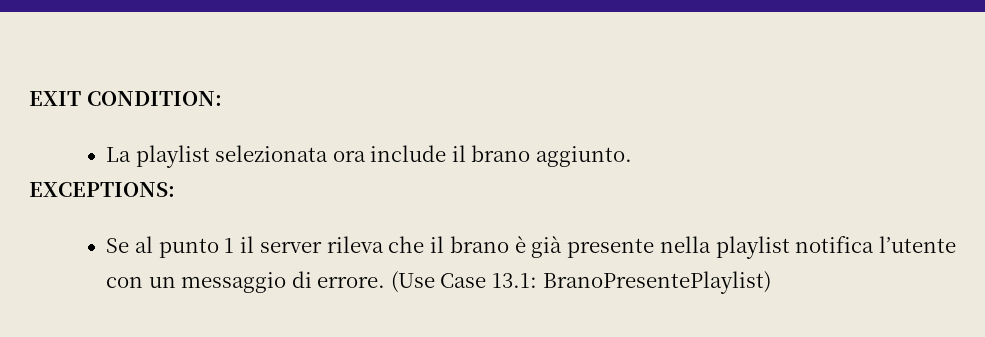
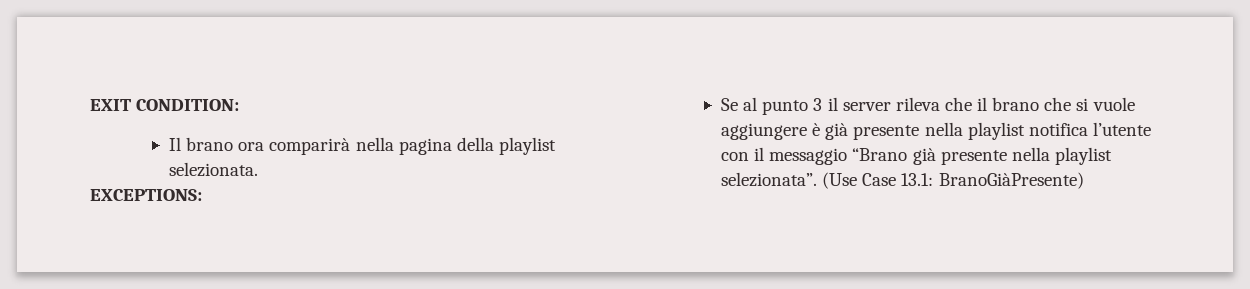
- La playlist selezionata ora include il brano aggiunto.
+ Il brano ora comparirà nella pagina della playlist selezionata.
- Se al punto 1 il server rileva che il brano è già presente nella playlist notifica l’utente con un messaggio di errore.
+ Se al punto 3 il server rileva che il brano che si vuole aggiungere è già presente nella playlist notifica l’utente con il messaggio “Brano già presente nella playlist selezionata”.
- (Use Case 13.1: BranoPresentePlaylist)
+ (Use Case 13.1: BranoGiàPresente)

